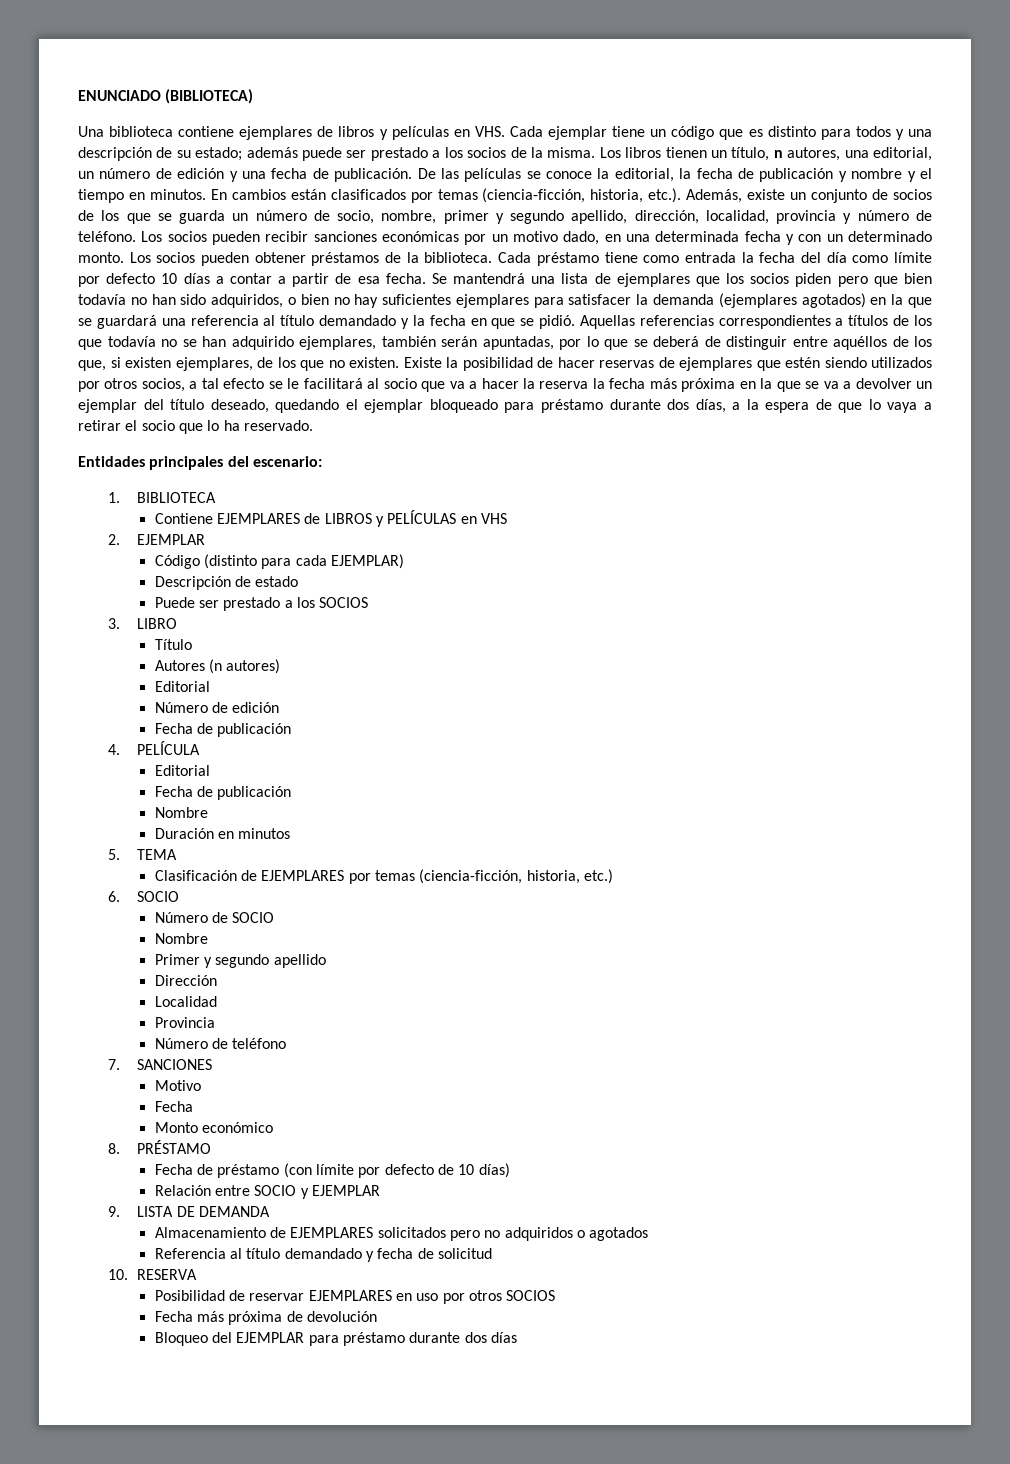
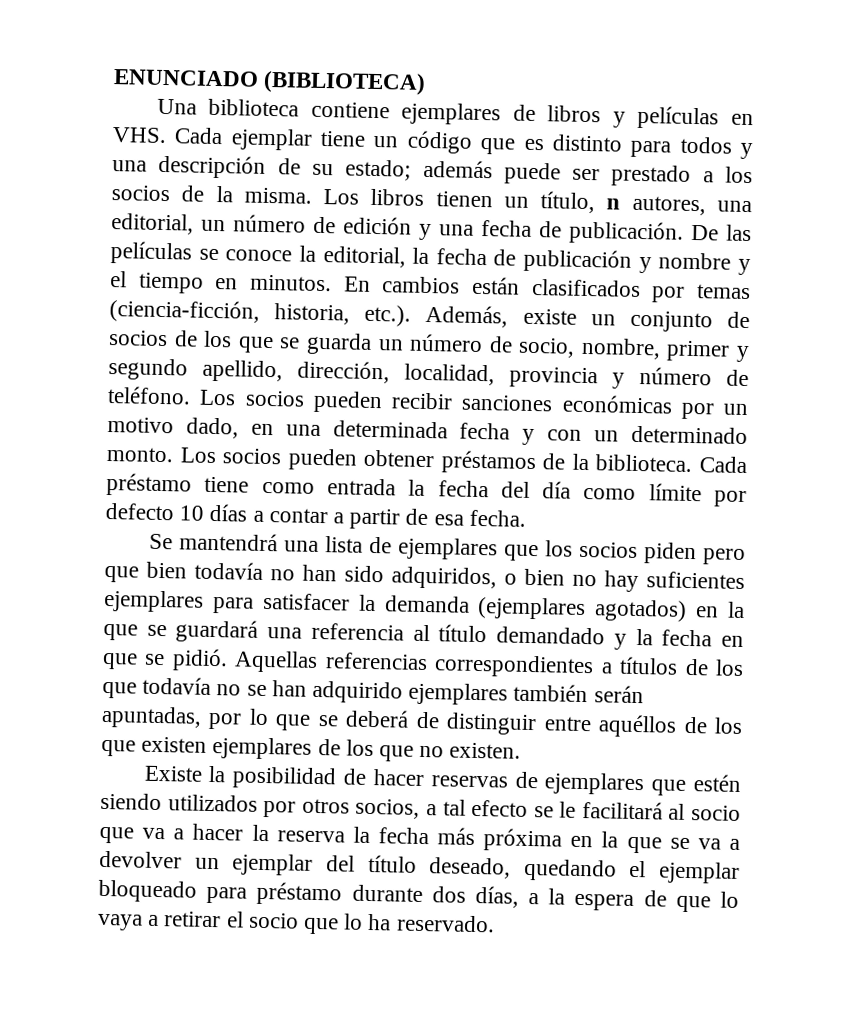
- Cada préstamo tiene como entrada la fecha del día como límite por defecto 10 días a contar a partir de esa fecha. Se mantendrá una lista de ejemplares que los socios piden pero que bien todavía no han sido adquiridos, o bien no hay suficientes ejemplares para satisfacer la demanda (ejemplares agotados) en la que se guardará una referencia al título demandado y la fecha en que se pidió.
+ Cada préstamo tiene como entrada la fecha del día como límite por defecto 10 días a contar a partir de esa fecha.
+ Se mantendrá una lista de ejemplares que los socios piden pero que bien todavía no han sido adquiridos, o bien no hay suficientes ejemplares para satisfacer la demanda (ejemplares agotados) en la que se guardará una referencia al título demandado y la fecha en que se pidió.
- Aquellas referencias correspondientes a títulos de los que todavía no se han adquirido ejemplares, también serán apuntadas, por lo que se deberá de distinguir entre aquéllos de los que, si existen ejemplares, de los que no existen. Existe la posibilidad de hacer reservas de ejemplares que estén siendo utilizados por otros socios, a tal efecto se le facilitará al socio que va a hacer la reserva la fecha más próxima en la que se va a devolver un ejemplar del título deseado, quedando el ejemplar bloqueado para préstamo durante dos días, a la espera de que lo vaya a retirar el socio que lo ha reservado.
+ Aquellas referencias correspondientes a títulos de los que todavía no se han adquirido ejemplares también serán apuntadas, por lo que se deberá de distinguir entre aquéllos de los que existen ejemplares de los que no existen.
+ Existe la posibilidad de hacer reservas de ejemplares que estén siendo utilizados por otros socios, a tal efecto se le facilitará al socio que va a hacer la reserva la fecha más próxima en la que se va a devolver un ejemplar del título deseado, quedando el ejemplar bloqueado para préstamo durante dos días, a la espera de que lo vaya a retirar el socio que lo ha reservado.
- Entidades principales del escenario:
- 1. BIBLIOTECA
- Contiene EJEMPLARES de LIBROS y PELÍCULAS en VHS
- 2. EJEMPLAR
- Código (distinto para cada EJEMPLAR)
- Descripción de estado
- Puede ser prestado a los SOCIOS
- 3. LIBRO
- Título
- Autores (n autores)
- Editorial
- Número de edición
- Fecha de publicación
- 4. PELÍCULA
- Editorial
- Fecha de publicación
- Nombre
- Duración en minutos
- 5. TEMA
- Clasificación de EJEMPLARES por temas (ciencia-ficción, historia, etc.)
- 6. SOCIO
- Número de SOCIO
- Nombre
- Primer y segundo apellido
- Dirección
- Localidad
- Provincia
- Número de teléfono
- 7. SANCIONES
- Motivo
- Fecha
- Monto económico
- 8. PRÉSTAMO
- Fecha de préstamo (con límite por defecto de 10 días)
- Relación entre SOCIO y EJEMPLAR
- 9. LISTA DE DEMANDA
- Almacenamiento de EJEMPLARES solicitados pero no adquiridos o agotados
- Referencia al título demandado y fecha de solicitud
- 10. RESERVA
- Posibilidad de reservar EJEMPLARES en uso por otros SOCIOS
- Fecha más próxima de devolución
- Bloqueo del EJEMPLAR para préstamo durante dos días

